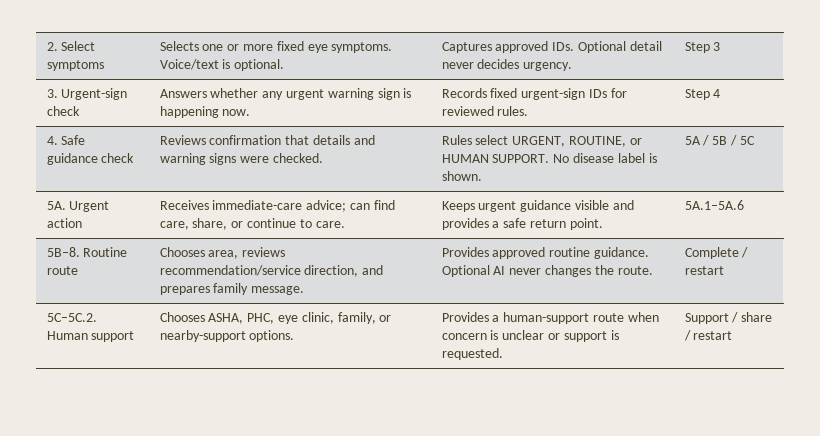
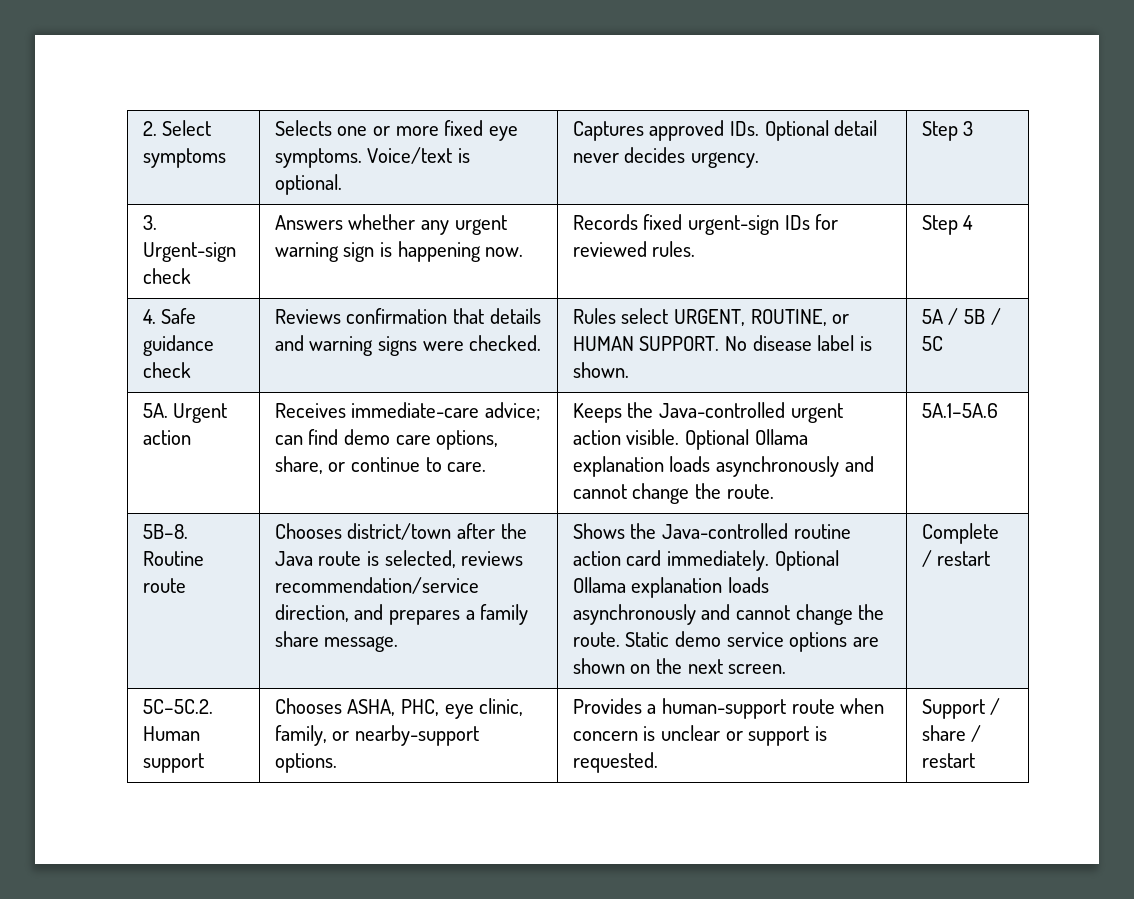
- 5A. Urgent action | Receives immediate-care advice; can find care, share, or continue to care. | Keeps urgent guidance visible and provides a safe return point. | 5A.1–5A.6
+ 5A. Urgent action | Receives immediate-care advice; can find demo care options, share, or continue to care. | Keeps the Java-controlled urgent action visible. Optional Ollama explanation loads asynchronously and cannot change the route. | 5A.1–5A.6
- Chooses area, reviews recommendation/service direction, and prepares family message. | Provides approved routine guidance. Optional AI never changes the route.
+ Chooses district/town after the Java route is selected, reviews recommendation/service direction, and prepares a family share message. | Shows the Java-controlled routine action card immediately. Optional Ollama explanation loads asynchronously and cannot change the route. Static demo service options are shown on the next screen.

